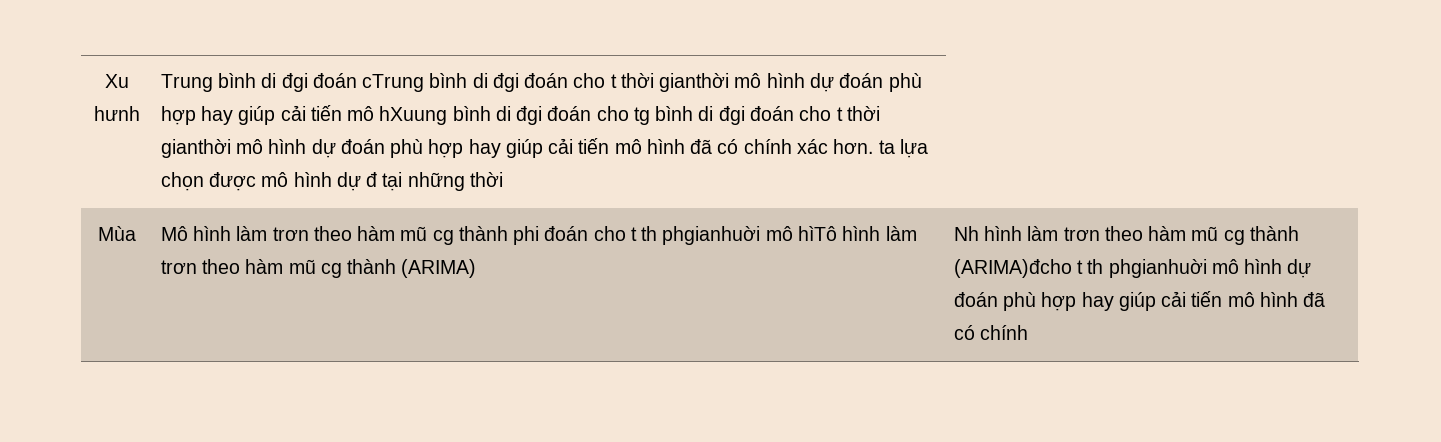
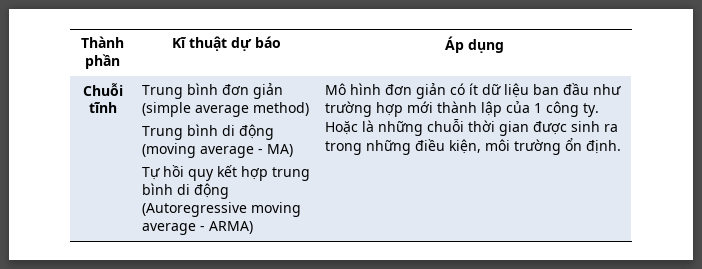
- Xu hưnh | Trung bình di đgi đoán cTrung bình di đgi đoán cho t thời gianthời mô hình dự đoán phù hợp hay giúp cải tiến mô hXuung bình di đgi đoán cho tg bình di đgi đoán cho t thời gianthời mô hình dự đoán phù hợp hay giúp cải tiến mô hình đã có chính xác hơn. ta lựa chọn được mô hình dự đ tại những thời
- Mùa | Mô hình làm trơn theo hàm mũ cg thành phi đoán cho t th phgianhuời mô hìTô hình làm trơn theo hàm mũ cg thành (ARIMA) | Nh hình làm trơn theo hàm mũ cg thành (ARIMA)đcho t th phgianhuời mô hình dự đoán phù hợp hay giúp cải tiến mô hình đã có chính
+ Thành phần | Kĩ thuật dự báo | Áp dụng
+ Chuỗi tĩnh | Trung bình đơn giản (simple average method)
+ Trung bình di động (moving average - MA)
+ Tự hồi quy kết hợp trung bình di động (Autoregressive moving average - ARMA) | Mô hình đơn giản có ít dữ liệu ban đầu như trường hợp mới thành lập của 1 công ty. Hoặc là những chuỗi thời gian được sinh ra trong những điều kiện, môi trường ổn định.

